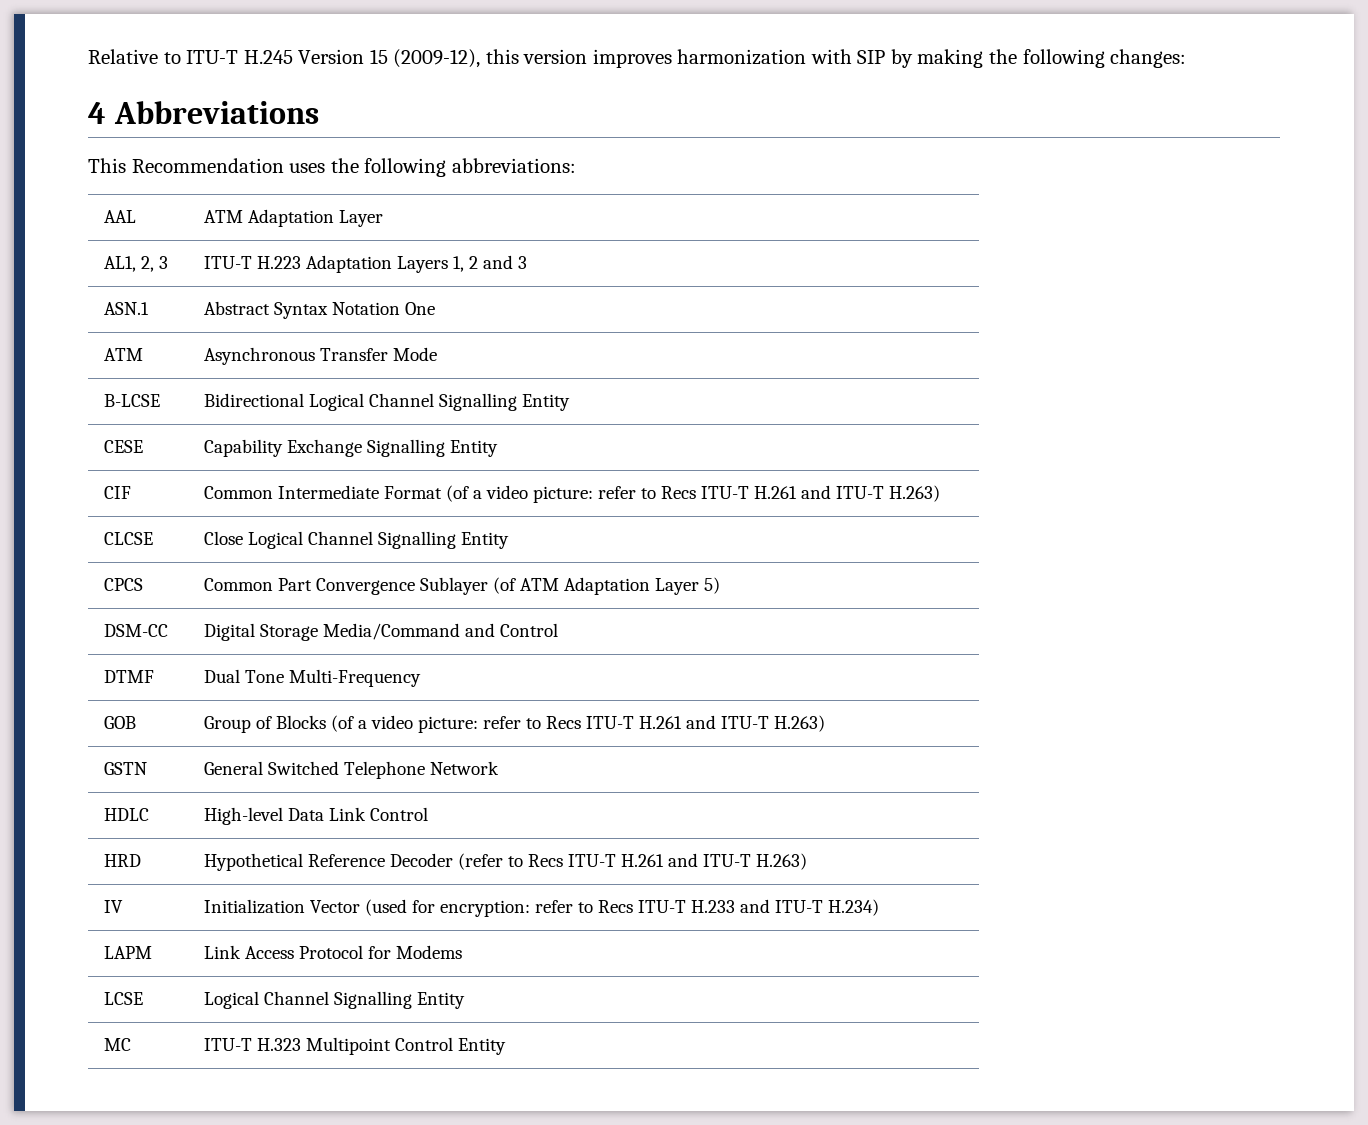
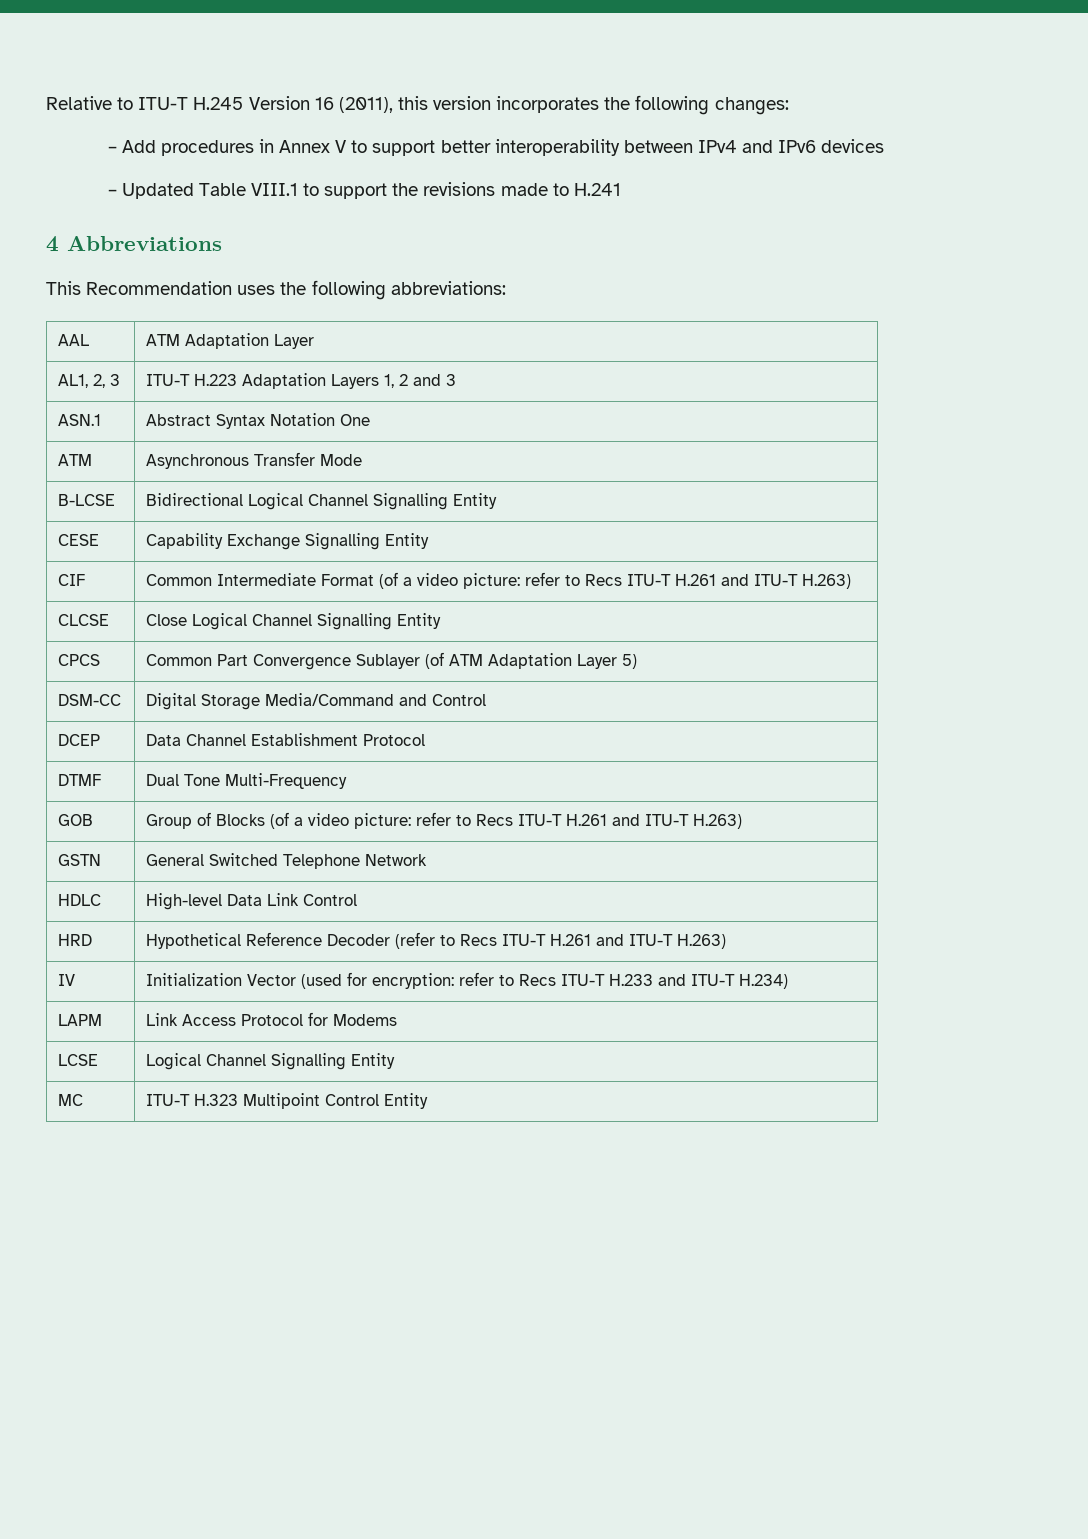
- Relative to ITU-T H.245 Version 15 (2009-12), this version improves harmonization with SIP by making the following changes:
+ Relative to ITU-T H.245 Version 16 (2011), this version incorporates the following changes:
+ – Add procedures in Annex V to support better interoperability between IPv4 and IPv6 devices
+ – Updated Table VIII.1 to support the revisions made to H.241
+ DCEP | Data Channel Establishment Protocol

